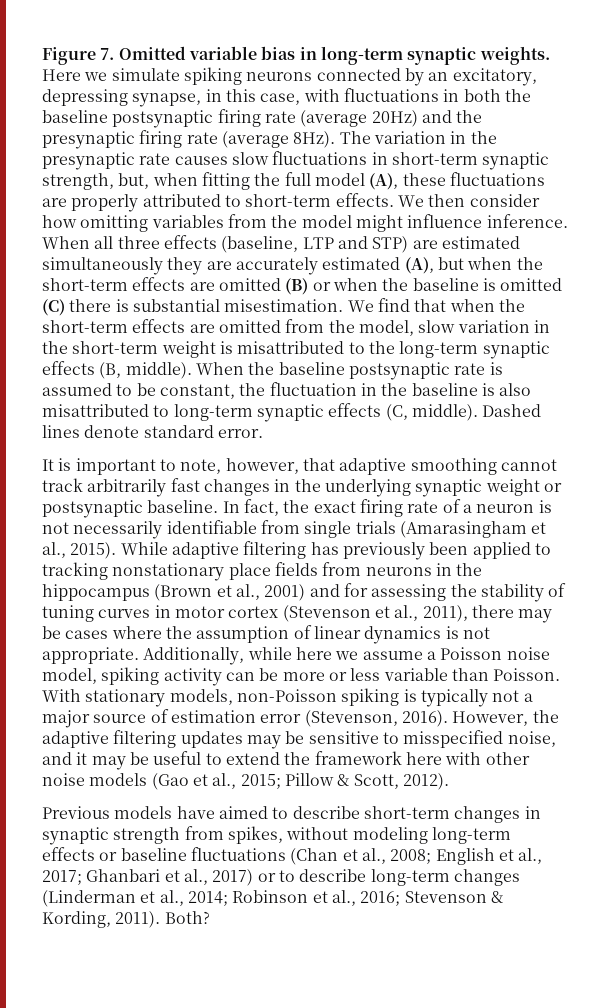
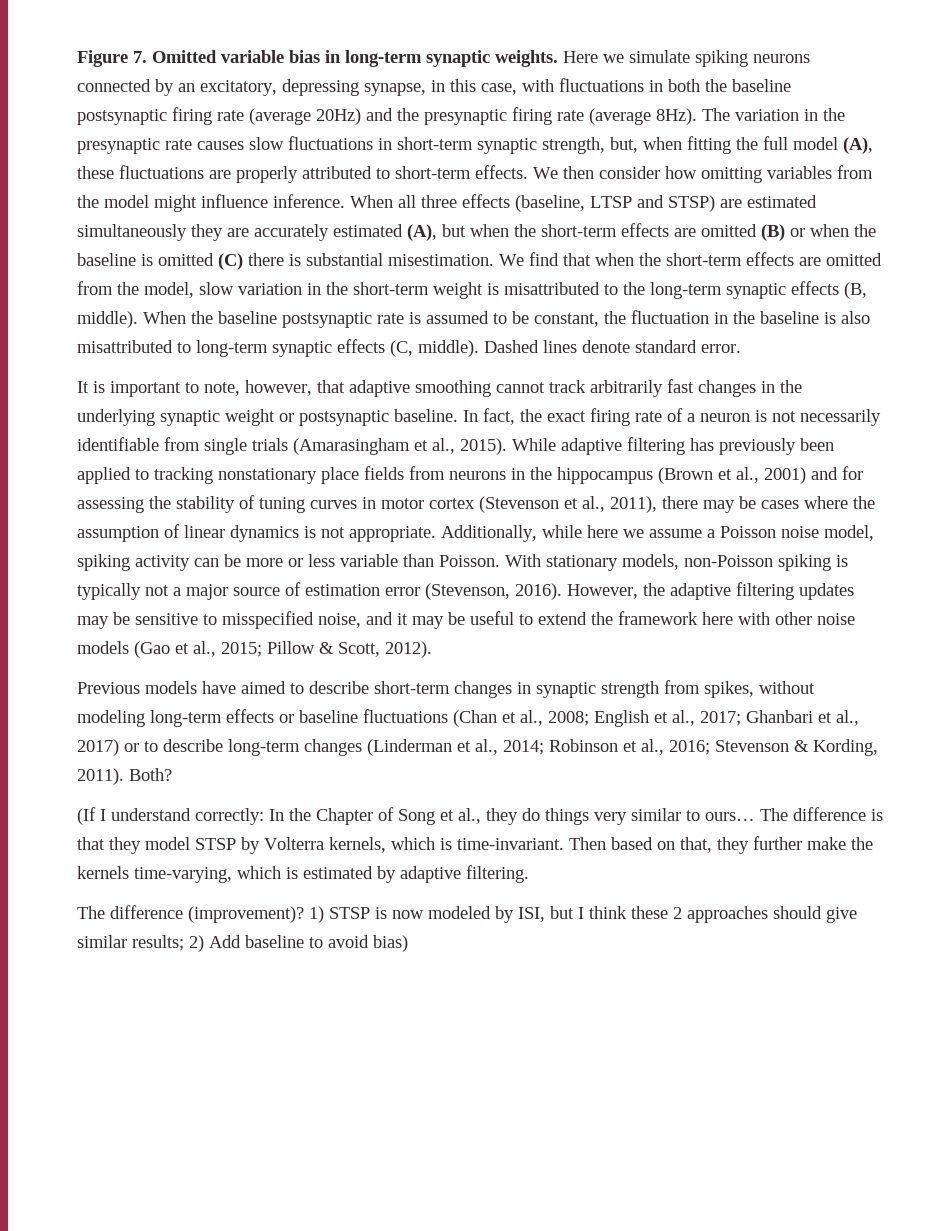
- When all three effects (baseline, LTP and STP) are estimated simultaneously they are accurately estimated (A), but when the short-term effects are omitted (B) or when the baseline is omitted (C) there is substantial misestimation.
+ When all three effects (baseline, LTSP and STSP) are estimated simultaneously they are accurately estimated (A), but when the short-term effects are omitted (B) or when the baseline is omitted (C) there is substantial misestimation.
+ (If I understand correctly: In the Chapter of Song et al., they do things very similar to ours… The difference is that they model STSP by Volterra kernels, which is time-invariant. Then based on that, they further make the kernels time-varying, which is estimated by adaptive filtering.
+ The difference (improvement)? 1) STSP is now modeled by ISI, but I think these 2 approaches should give similar results; 2) Add baseline to avoid bias)

